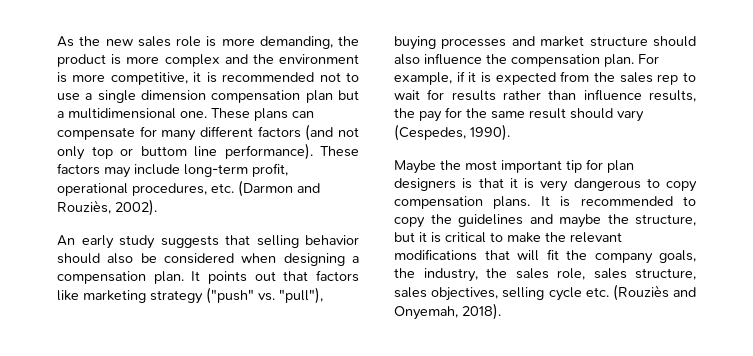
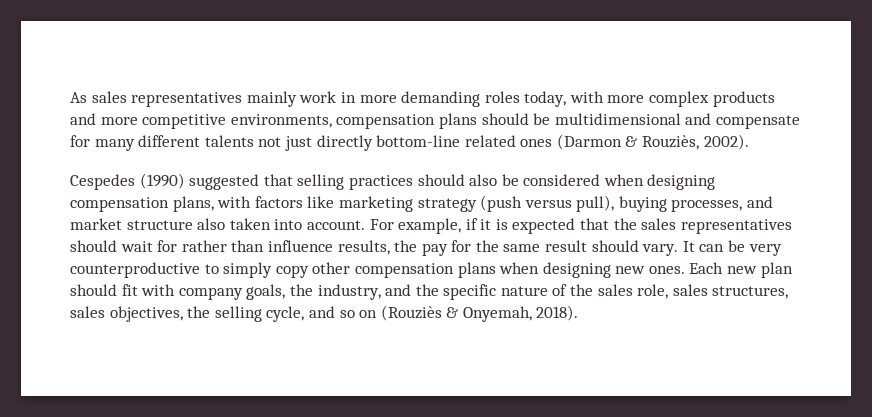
- As the new sales role is more demanding, the product is more complex and the environment is more competitive, it is recommended not to use a single dimension compensation plan but a multidimensional one. These plans can compensate for many different factors (and not only top or buttom line performance). These factors may include long-term profit, operational procedures, etc. (Darmon and Rouziès, 2002).
- An early study suggests that selling behavior should also be considered when designing a compensation plan. It points out that factors like marketing strategy ("push" vs. "pull"), buying processes and market structure should also influence the compensation plan.
+ As sales representatives mainly work in more demanding roles today, with more complex products and more competitive environments, compensation plans should be multidimensional and compensate for many different talents not just directly bottom-line related ones (Darmon & Rouziès, 2002).
+ Cespedes (1990) suggested that selling practices should also be considered when designing compensation plans, with factors like marketing strategy (push versus pull), buying processes, and market structure also taken into account.
- For example, if it is expected from the sales rep to wait for results rather than influence results, the pay for the same result should vary (Cespedes, 1990).
- Maybe the most important tip for plan designers is that it is very dangerous to copy compensation plans. It is recommended to copy the guidelines and maybe the structure, but it is critical to make the relevant modifications that will fit the company goals, the industry, the sales role, sales structure, sales objectives, selling cycle etc. (Rouziès and Onyemah, 2018).
+ For example, if it is expected that the sales representatives should wait for rather than influence results, the pay for the same result should vary. It can be very counterproductive to simply copy other compensation plans when designing new ones. Each new plan should fit with company goals, the industry, and the specific nature of the sales role, sales structures, sales objectives, the selling cycle, and so on (Rouziès & Onyemah, 2018).

